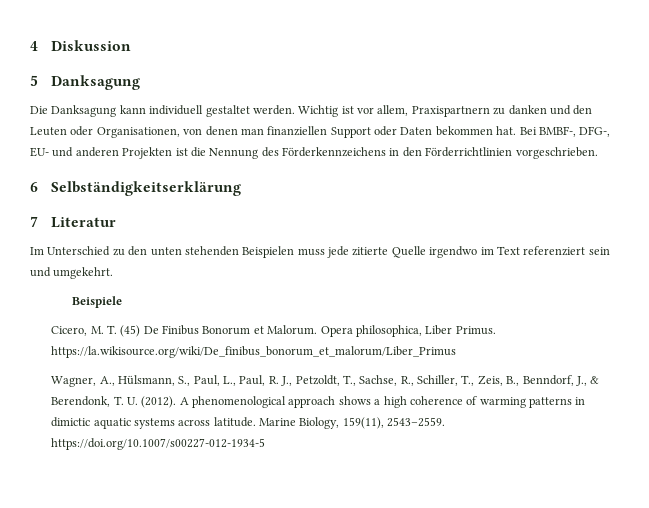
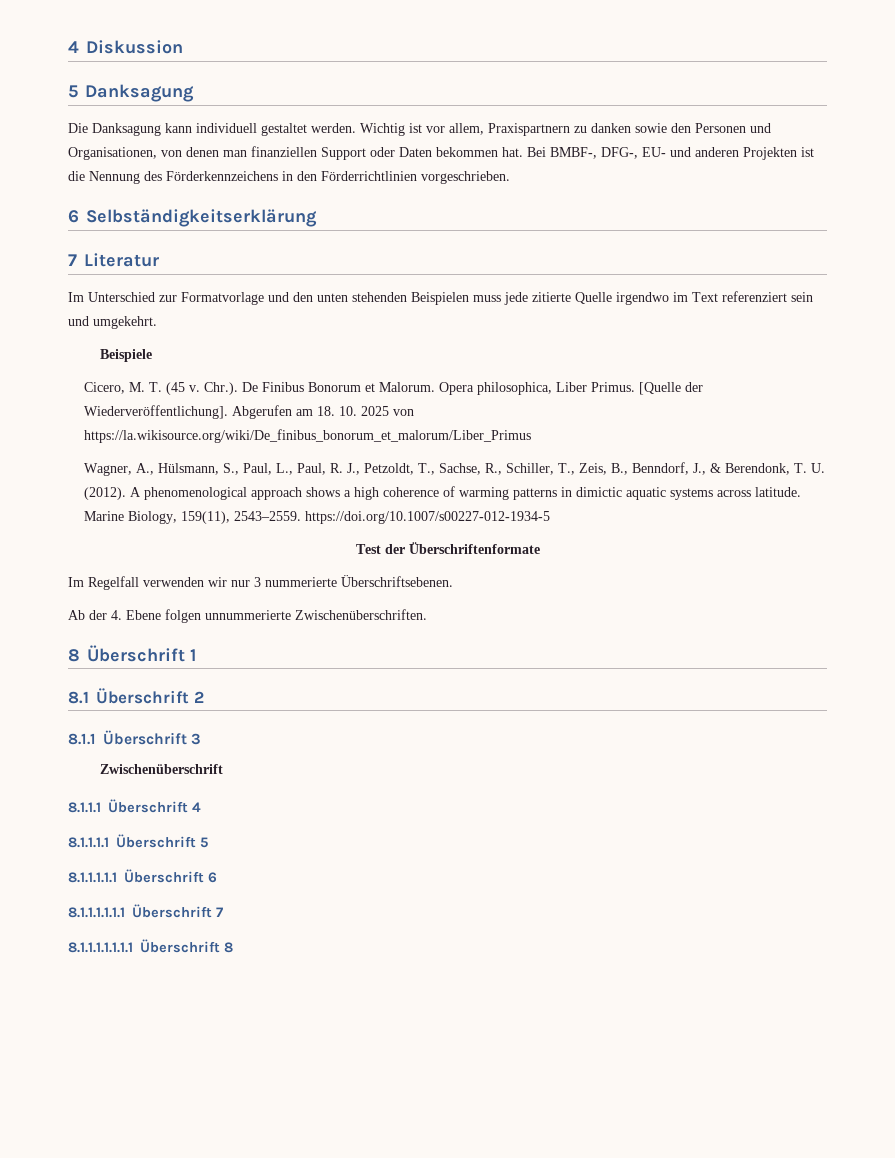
- Wichtig ist vor allem, Praxispartnern zu danken und den Leuten oder Organisationen, von denen man finanziellen Support oder Daten bekommen hat.
+ Wichtig ist vor allem, Praxispartnern zu danken sowie den Personen und Organisationen, von denen man finanziellen Support oder Daten bekommen hat.
- Im Unterschied zu den unten stehenden Beispielen muss jede zitierte Quelle irgendwo im Text referenziert sein und umgekehrt.
+ Im Unterschied zur Formatvorlage und den unten stehenden Beispielen muss jede zitierte Quelle irgendwo im Text referenziert sein und umgekehrt.
- Cicero, M. T. (45) De Finibus Bonorum et Malorum.
+ Cicero, M. T. (45 v. Chr.). De Finibus Bonorum et Malorum.
- Opera philosophica, Liber Primus. https://la.wikisource.org/wiki/De_finibus_bonorum_et_malorum/Liber_Primus
+ Opera philosophica, Liber Primus. [Quelle der Wiederveröffentlichung]. Abgerufen am 18. 10. 2025 von https://la.wikisource.org/wiki/De_finibus_bonorum_et_malorum/Liber_Primus
+ Test der Überschriftenformate
+ Im Regelfall verwenden wir nur 3 nummerierte Überschriftsebenen.
+ Ab der 4. Ebene folgen unnummerierte Zwischenüberschriften.
+ 8 Überschrift 1
+ 8.1 Überschrift 2
+ 8.1.1 Überschrift 3
+ Zwischenüberschrift
+ 8.1.1.1 Überschrift 4
+ 8.1.1.1.1 Überschrift 5
+ 8.1.1.1.1.1 Überschrift 6
+ 8.1.1.1.1.1.1 Überschrift 7
+ 8.1.1.1.1.1.1.1 Überschrift 8

